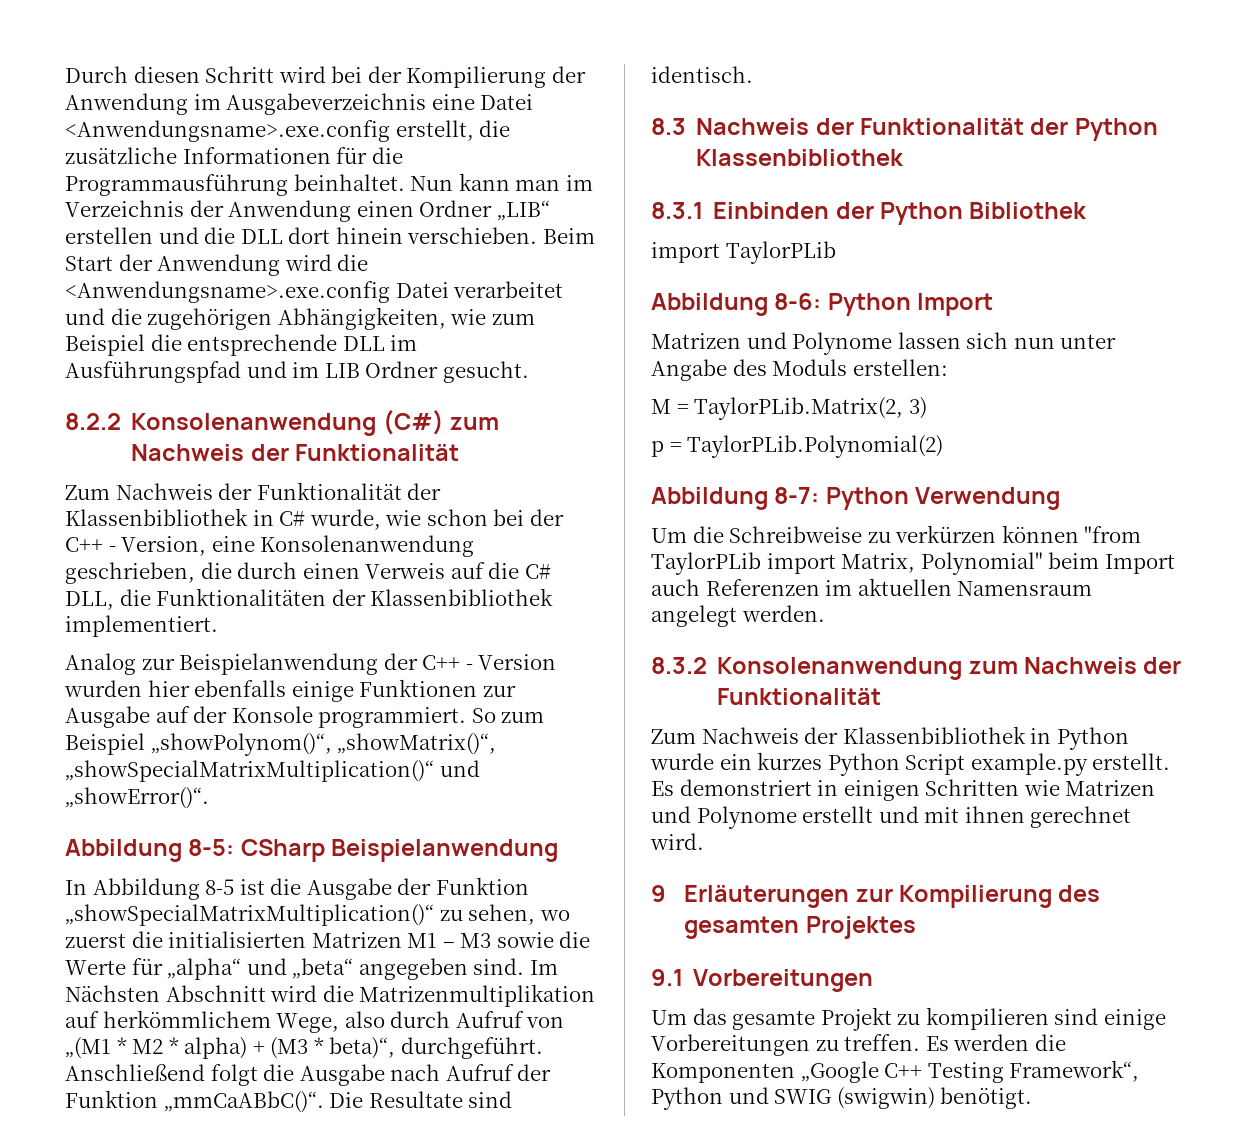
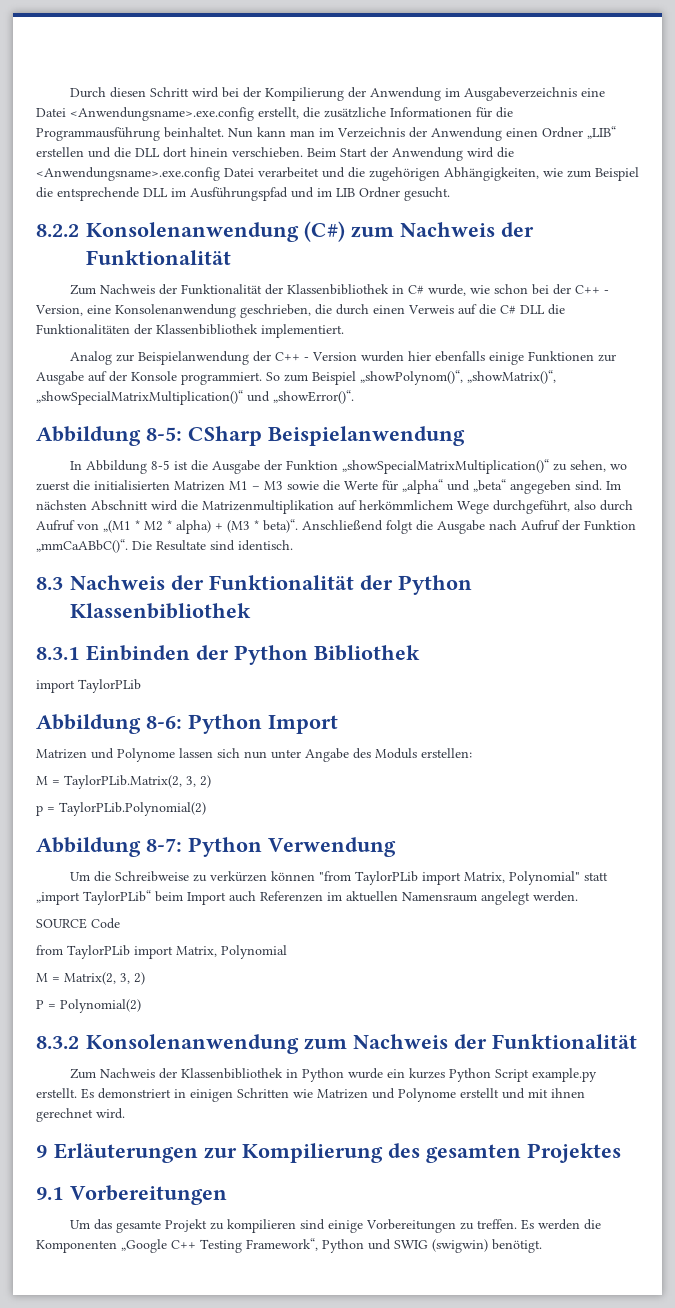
- Zum Nachweis der Funktionalität der Klassenbibliothek in C# wurde, wie schon bei der C++ - Version, eine Konsolenanwendung geschrieben, die durch einen Verweis auf die C# DLL, die Funktionalitäten der Klassenbibliothek implementiert.
+ Zum Nachweis der Funktionalität der Klassenbibliothek in C# wurde, wie schon bei der C++ - Version, eine Konsolenanwendung geschrieben, die durch einen Verweis auf die C# DLL die Funktionalitäten der Klassenbibliothek implementiert.
- Im Nächsten Abschnitt wird die Matrizenmultiplikation auf herkömmlichem Wege, also durch Aufruf von „(M1 * M2 * alpha) + (M3 * beta)“, durchgeführt.
+ Im nächsten Abschnitt wird die Matrizenmultiplikation auf herkömmlichem Wege durchgeführt, also durch Aufruf von „(M1 * M2 * alpha) + (M3 * beta)“.
- M = TaylorPLib.Matrix(2, 3)
+ M = TaylorPLib.Matrix(2, 3, 2)
- Um die Schreibweise zu verkürzen können "from TaylorPLib import Matrix, Polynomial" beim Import auch Referenzen im aktuellen Namensraum angelegt werden.
+ Um die Schreibweise zu verkürzen können "from TaylorPLib import Matrix, Polynomial" statt „import TaylorPLib“ beim Import auch Referenzen im aktuellen Namensraum angelegt werden.
+ SOURCE Code
+ from TaylorPLib import Matrix, Polynomial
+ M = Matrix(2, 3, 2)
+ P = Polynomial(2)

